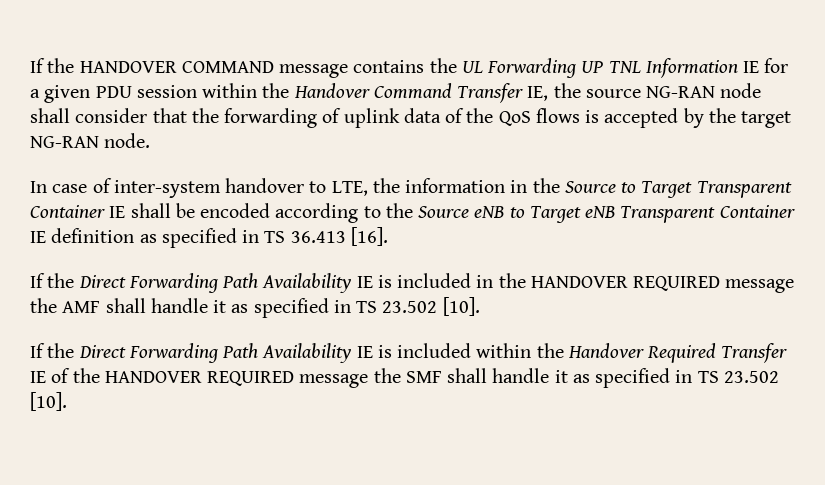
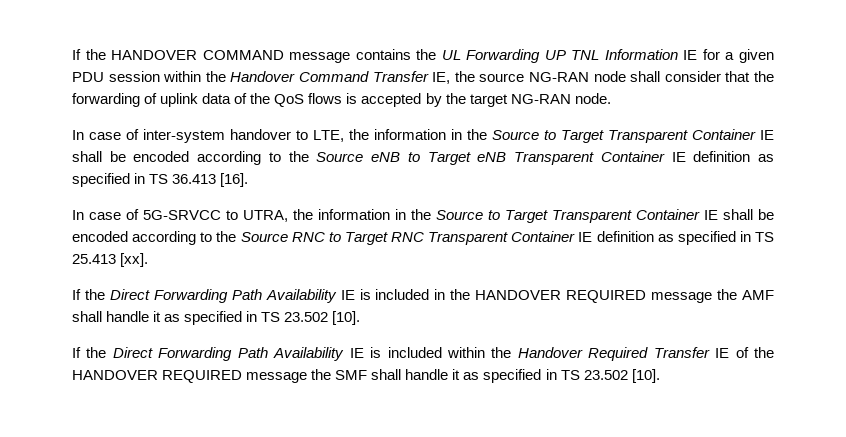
+ In case of 5G-SRVCC to UTRA, the information in the Source to Target Transparent Container IE shall be encoded according to the Source RNC to Target RNC Transparent Container IE definition as specified in TS 25.413 [xx].

